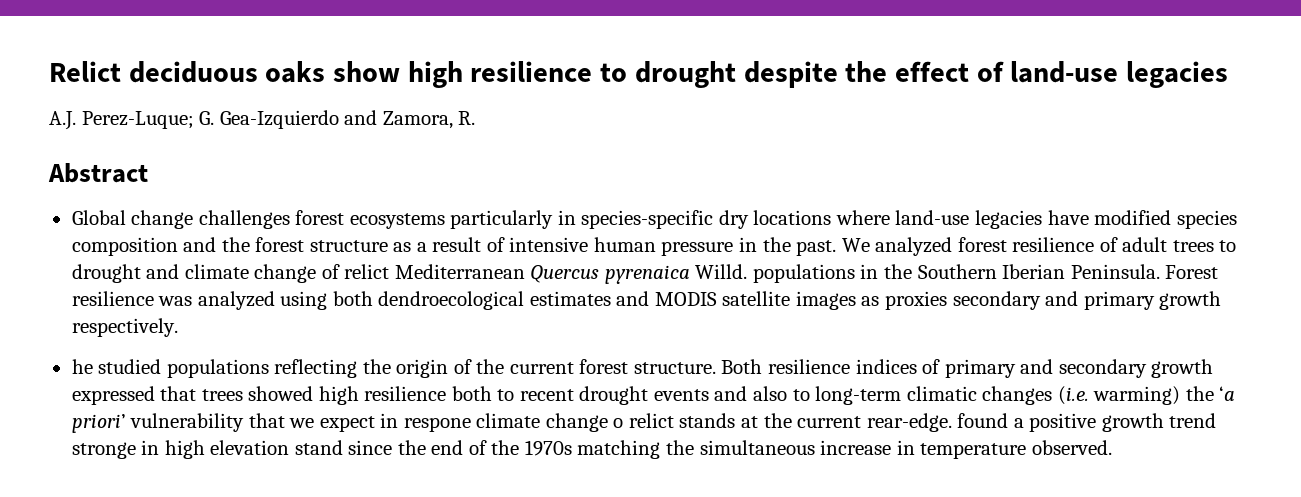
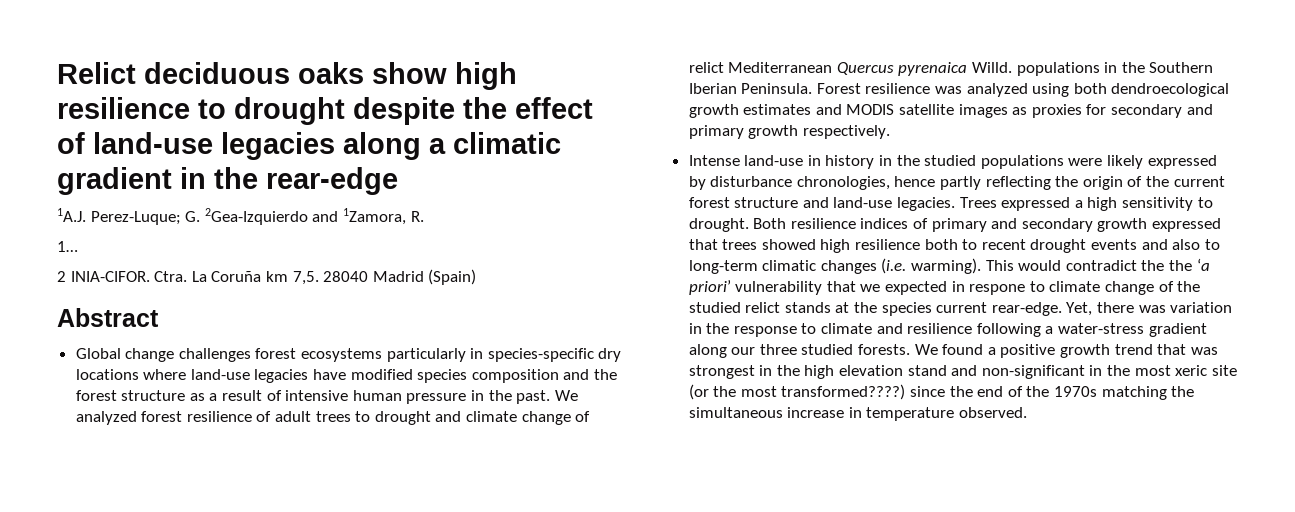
- Relict deciduous oaks show high resilience to drought despite the effect of land-use legacies
- A.J. Perez-Luque; G. Gea-Izquierdo and Zamora, R.
+ Relict deciduous oaks show high resilience to drought despite the effect of land-use legacies along a climatic gradient in the rear-edge
+ 1A.J. Perez-Luque; G. 2Gea-Izquierdo and 1Zamora, R.
+ 1…
+ 2 INIA-CIFOR. Ctra. La Coruña km 7,5. 28040 Madrid (Spain)
- Forest resilience was analyzed using both dendroecological estimates and MODIS satellite images as proxies secondary and primary growth respectively.
+ Forest resilience was analyzed using both dendroecological growth estimates and MODIS satellite images as proxies for secondary and primary growth respectively.
- he studied populations reflecting the origin of the current forest structure.
+ Intense land-use in history in the studied populations were likely expressed by disturbance chronologies, hence partly reflecting the origin of the current forest structure and land-use legacies. Trees expressed a high sensitivity to drought.
- Both resilience indices of primary and secondary growth expressed that trees showed high resilience both to recent drought events and also to long-term climatic changes (i.e. warming) the ‘a priori’ vulnerability that we expect in respone climate change o relict stands at the current rear-edge. found a positive growth trend stronge in high elevation stand since the end of the 1970s matching the simultaneous increase in temperature observed.
+ Both resilience indices of primary and secondary growth expressed that trees showed high resilience both to recent drought events and also to long-term climatic changes (i.e. warming). This would contradict the the ‘a priori’ vulnerability that we expected in respone to climate change of the studied relict stands at the species current rear-edge. Yet, there was variation in the response to climate and resilience following a water-stress gradient along our three studied forests. We found a positive growth trend that was strongest in the high elevation stand and non-significant in the most xeric site (or the most transformed????) since the end of the 1970s matching the simultaneous increase in temperature observed.

